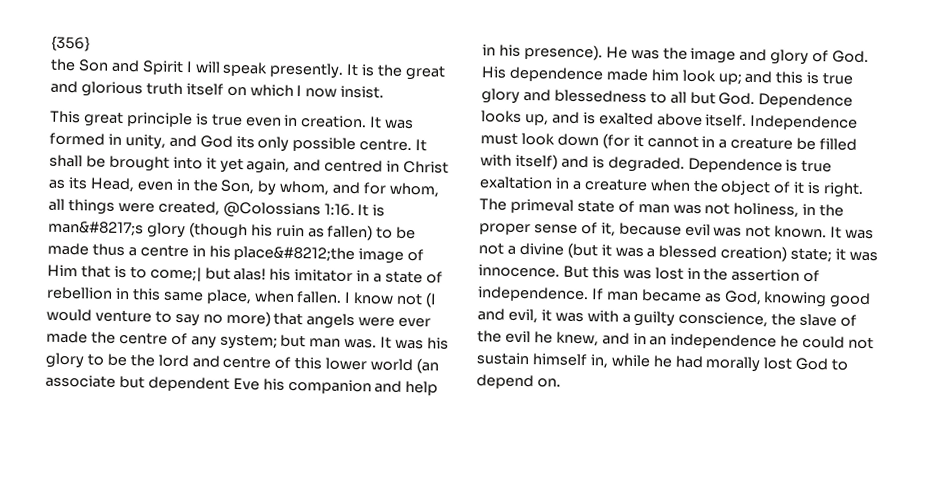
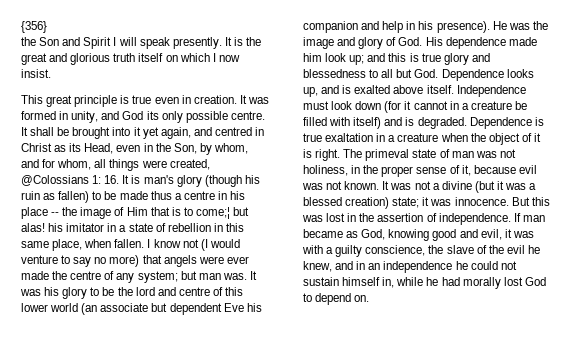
- It shall be brought into it yet again, and centred in Christ as its Head, even in the Son, by whom, and for whom, all things were created, @Colossians 1:16. It is man&#8217;s glory (though his ruin as fallen) to be made thus a centre in his place&#8212;the image of Him that is to come;| but alas! his imitator in a state of rebellion in this same place, when fallen.
+ It shall be brought into it yet again, and centred in Christ as its Head, even in the Son, by whom, and for whom, all things were created, @Colossians 1: 16. It is man's glory (though his ruin as fallen) to be made thus a centre in his place -- the image of Him that is to come;¦ but alas! his imitator in a state of rebellion in this same place, when fallen.

